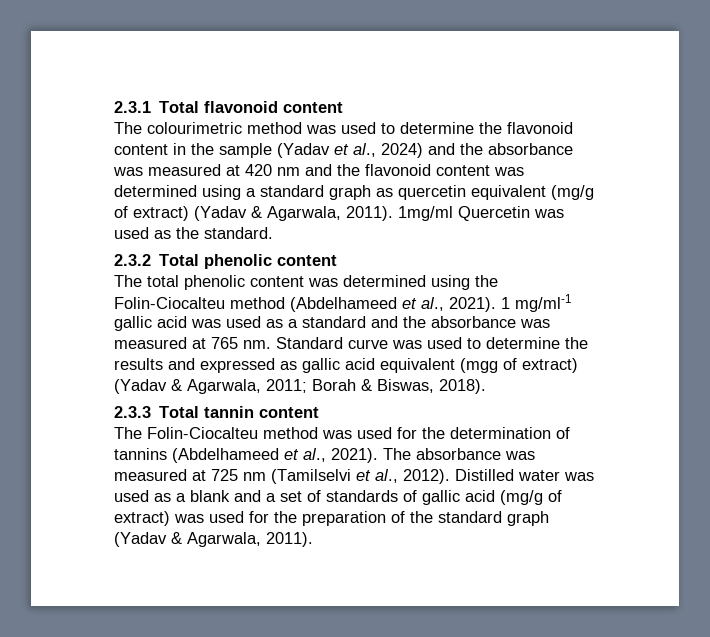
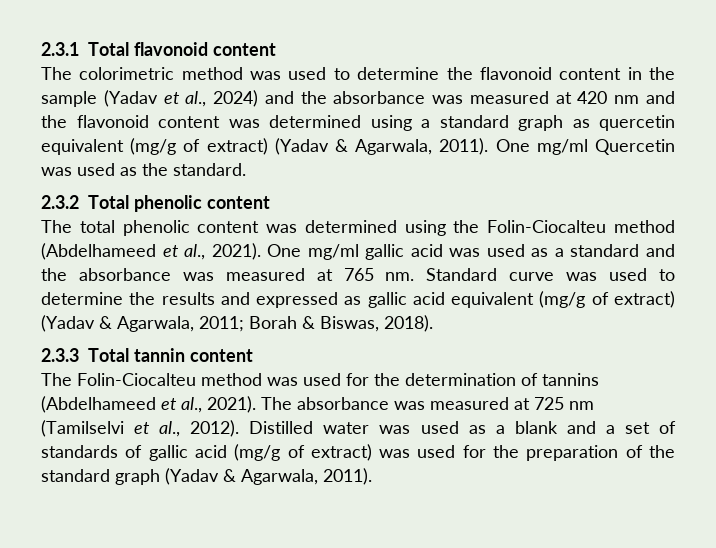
- The colourimetric method was used to determine the flavonoid content in the sample (Yadav et al., 2024) and the absorbance was measured at 420 nm and the flavonoid content was determined using a standard graph as quercetin equivalent (mg/g of extract) (Yadav & Agarwala, 2011).
+ The colorimetric method was used to determine the flavonoid content in the sample (Yadav et al., 2024) and the absorbance was measured at 420 nm and the flavonoid content was determined using a standard graph as quercetin equivalent (mg/g of extract) (Yadav & Agarwala, 2011).
- 1mg/ml Quercetin was used as the standard.
+ One mg/ml Quercetin was used as the standard.
- 1 mg/ml-1 gallic acid was used as a standard and the absorbance was measured at 765 nm.
+ One mg/ml gallic acid was used as a standard and the absorbance was measured at 765 nm.
- Standard curve was used to determine the results and expressed as gallic acid equivalent (mgg of extract) (Yadav & Agarwala, 2011; Borah & Biswas, 2018).
+ Standard curve was used to determine the results and expressed as gallic acid equivalent (mg/g of extract) (Yadav & Agarwala, 2011; Borah & Biswas, 2018).

